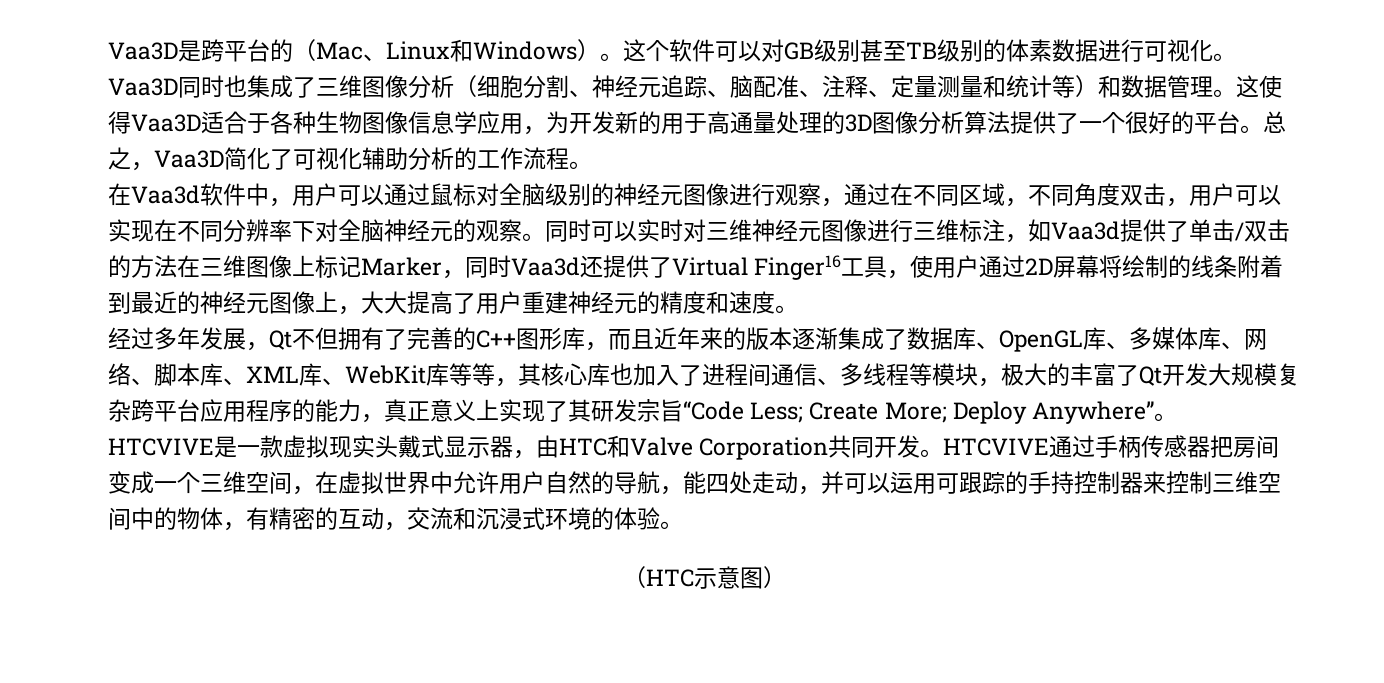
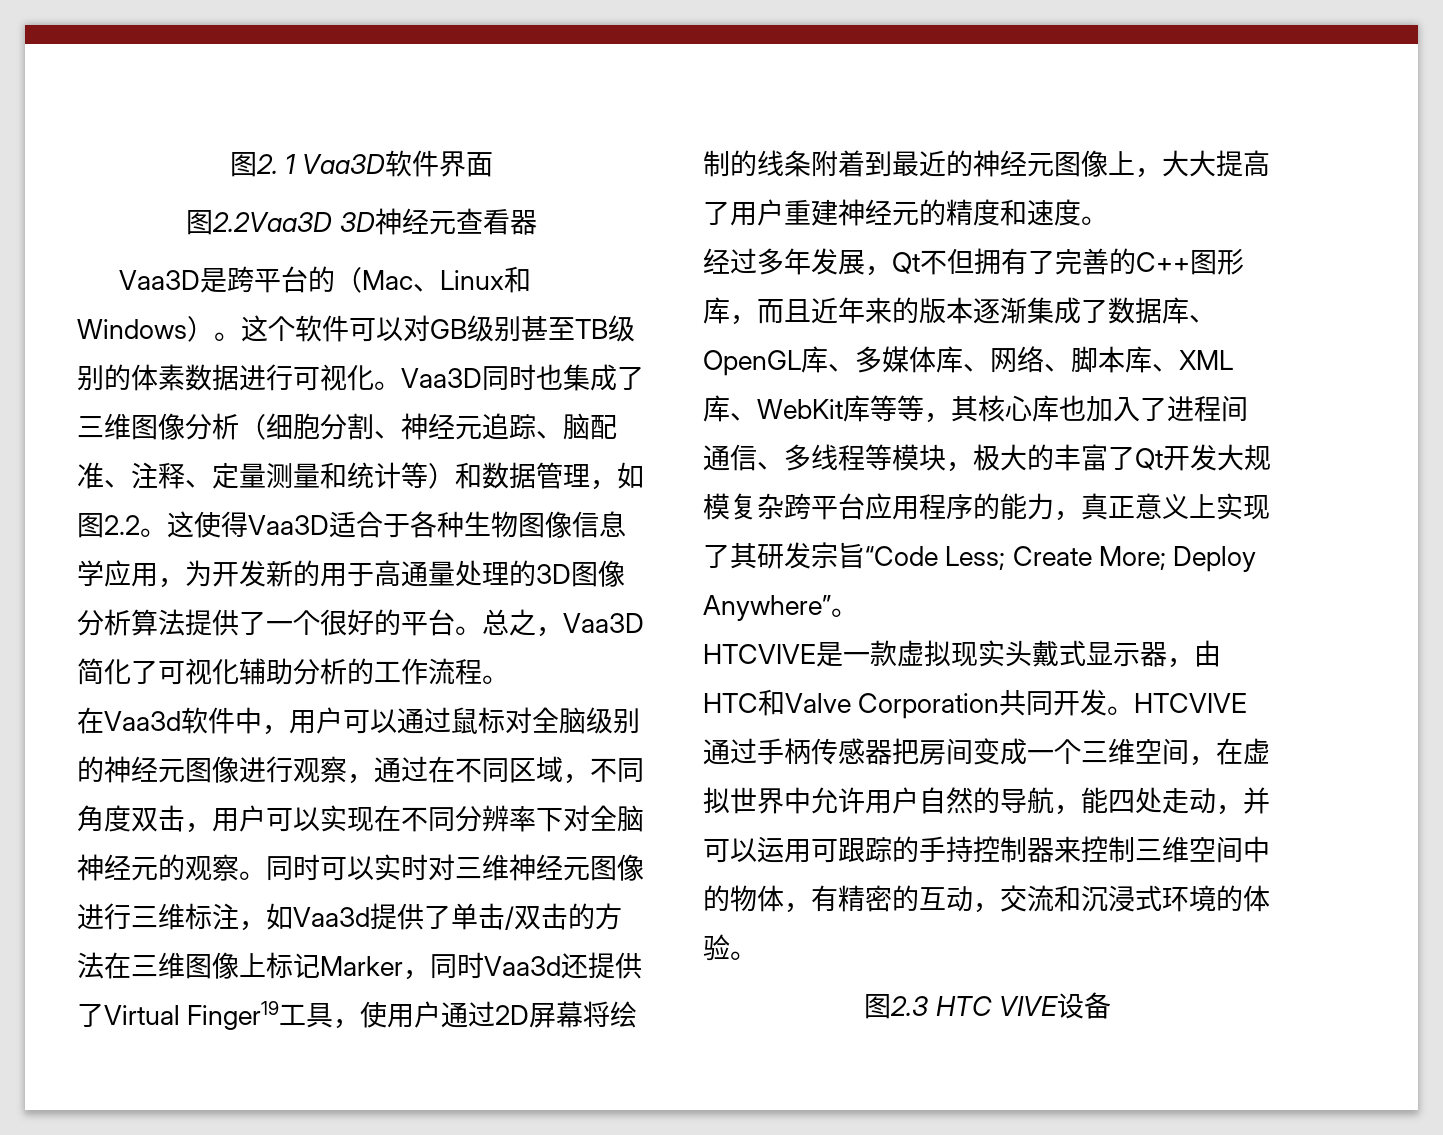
+ 图2. 1 Vaa3D软件界面
+ 图2.2Vaa3D 3D神经元查看器
- Vaa3D同时也集成了三维图像分析（细胞分割、神经元追踪、脑配准、注释、定量测量和统计等）和数据管理。
+ Vaa3D同时也集成了三维图像分析（细胞分割、神经元追踪、脑配准、注释、定量测量和统计等）和数据管理，如图2.2。
- 同时可以实时对三维神经元图像进行三维标注，如Vaa3d提供了单击/双击的方法在三维图像上标记Marker，同时Vaa3d还提供了Virtual Finger16工具，使用户通过2D屏幕将绘制的线条附着到最近的神经元图像上，大大提高了用户重建神经元的精度和速度。
+ 同时可以实时对三维神经元图像进行三维标注，如Vaa3d提供了单击/双击的方法在三维图像上标记Marker，同时Vaa3d还提供了Virtual Finger19工具，使用户通过2D屏幕将绘制的线条附着到最近的神经元图像上，大大提高了用户重建神经元的精度和速度。
- （HTC示意图）
+ 图2.3 HTC VIVE设备

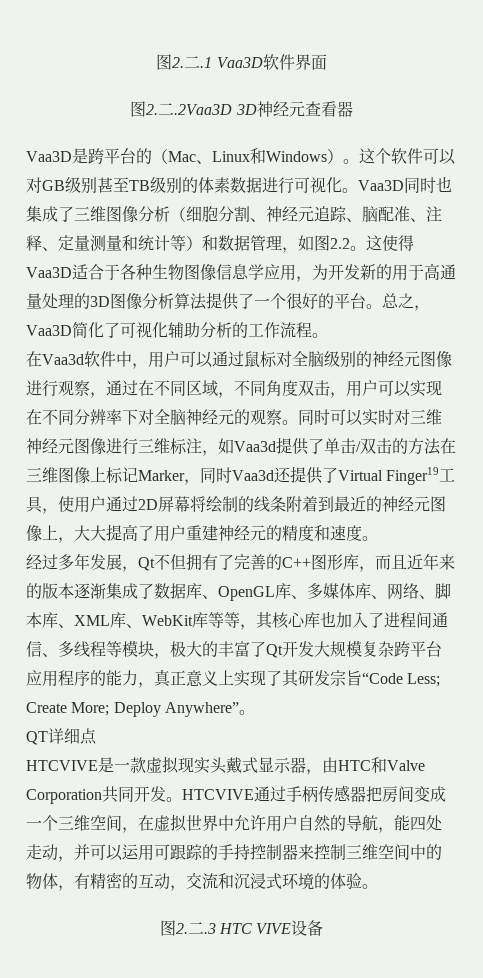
- 图2. 1 Vaa3D软件界面
+ 图2.二.1 Vaa3D软件界面
- 图2.2Vaa3D 3D神经元查看器
+ 图2.二.2Vaa3D 3D神经元查看器
+ QT详细点
- 图2.3 HTC VIVE设备
+ 图2.二.3 HTC VIVE设备

